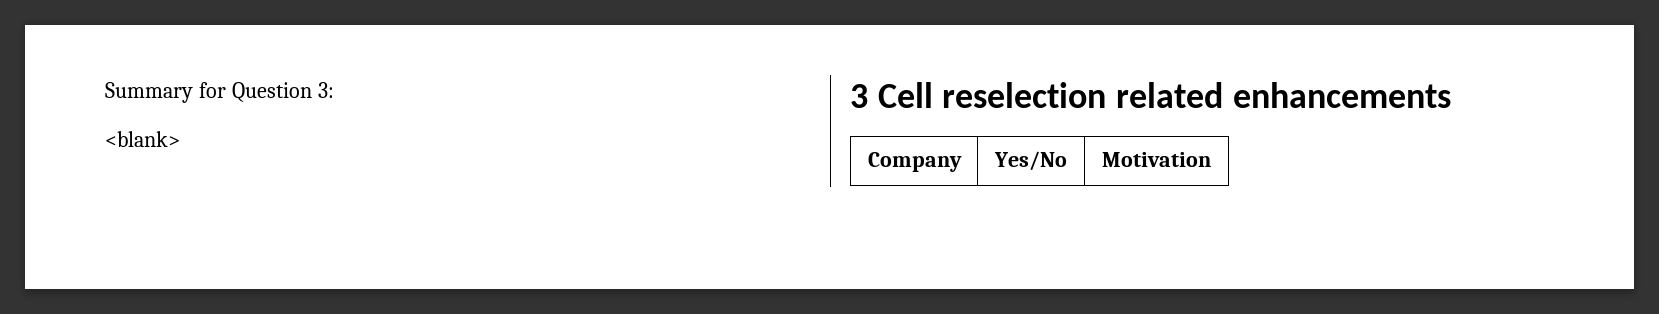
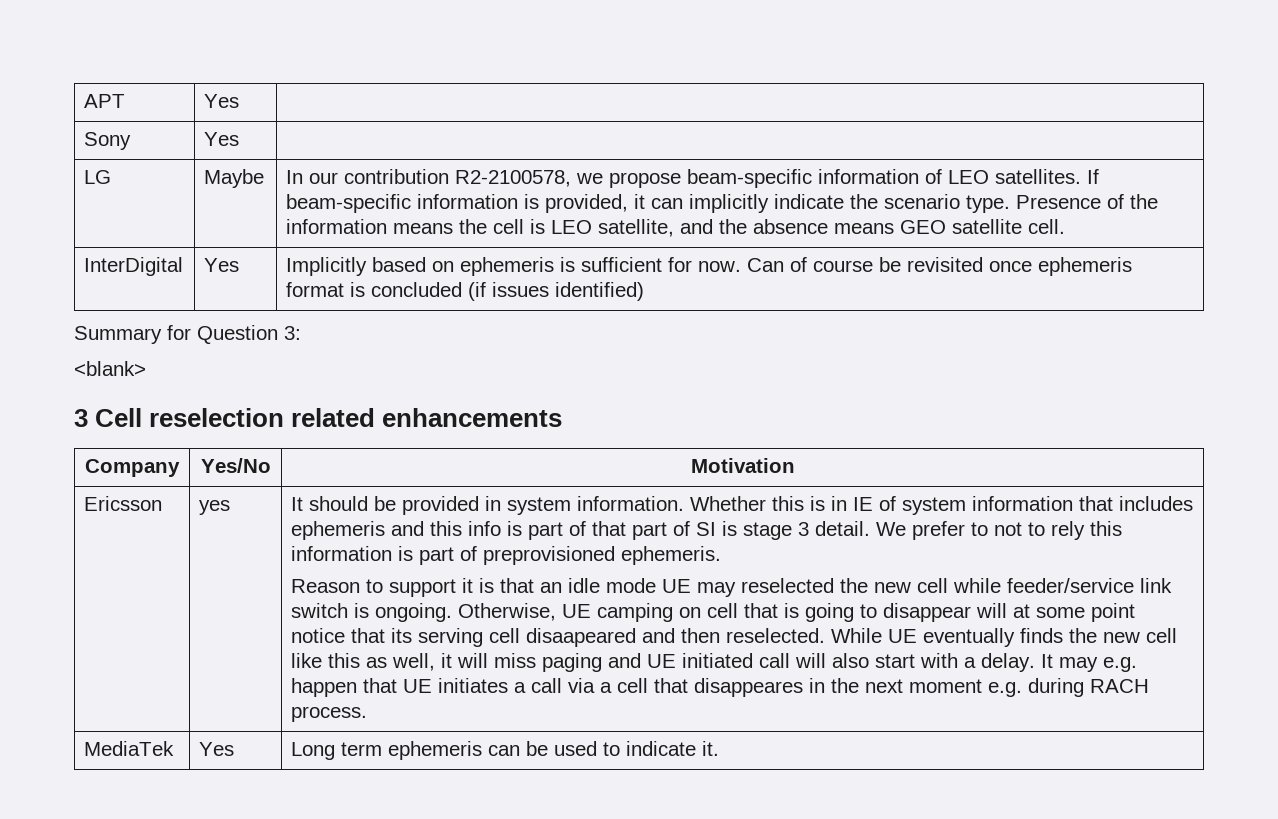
+ APT | Yes |
+ Sony | Yes |
+ LG | Maybe | In our contribution R2-2100578, we propose beam-specific information of LEO satellites. If beam-specific information is provided, it can implicitly indicate the scenario type. Presence of the information means the cell is LEO satellite, and the absence means GEO satellite cell.
+ InterDigital | Yes | Implicitly based on ephemeris is sufficient for now. Can of course be revisited once ephemeris format is concluded (if issues identified)
+ Ericsson | yes | It should be provided in system information. Whether this is in IE of system information that includes ephemeris and this info is part of that part of SI is stage 3 detail. We prefer to not to rely this information is part of preprovisioned ephemeris.
+ Reason to support it is that an idle mode UE may reselected the new cell while feeder/service link switch is ongoing. Otherwise, UE camping on cell that is going to disappear will at some point notice that its serving cell disaapeared and then reselected. While UE eventually finds the new cell like this as well, it will miss paging and UE initiated call will also start with a delay. It may e.g. happen that UE initiates a call via a cell that disappeares in the next moment e.g. during RACH process.
+ MediaTek | Yes | Long term ephemeris can be used to indicate it.

